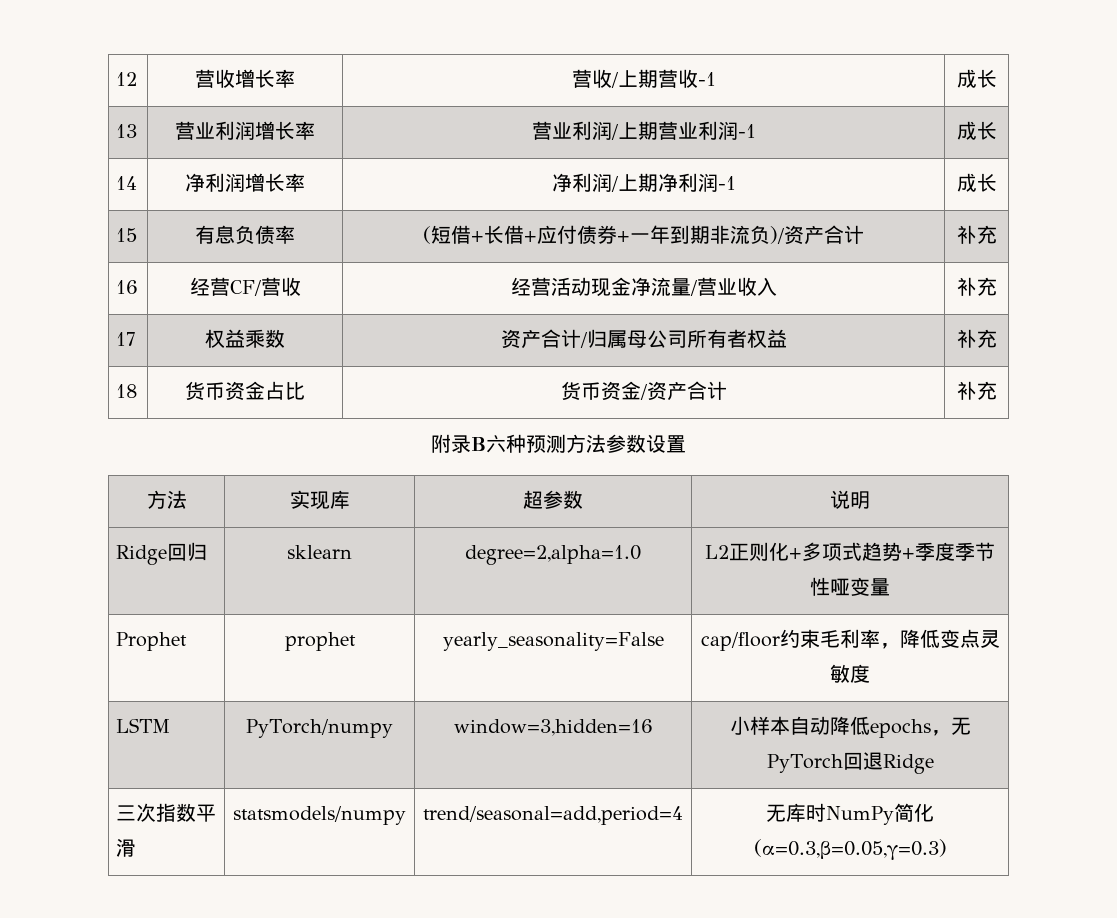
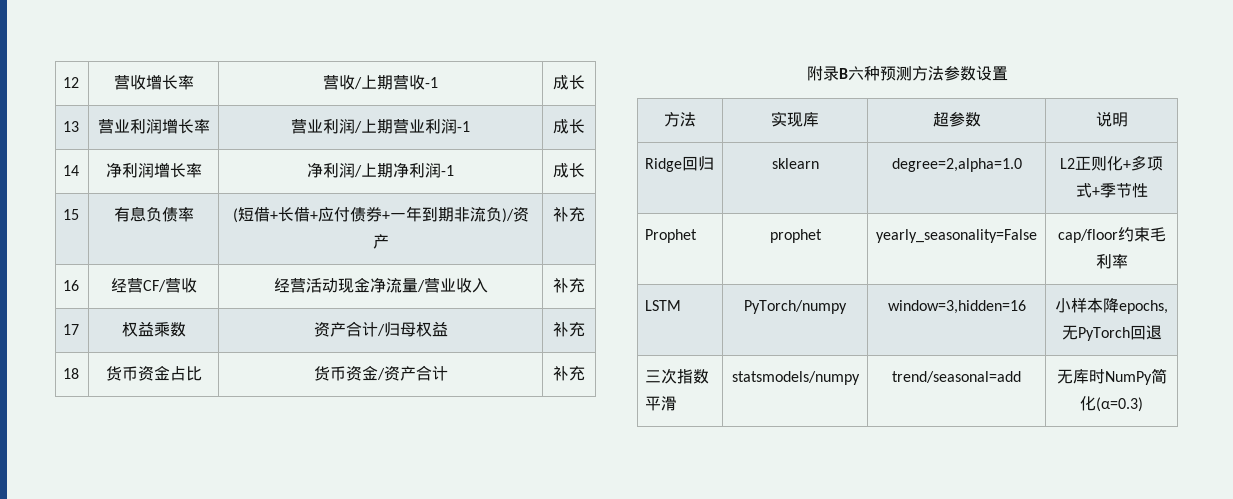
- 15 | 有息负债率 | (短借+长借+应付债券+一年到期非流负)/资产合计 | 补充
+ 15 | 有息负债率 | (短借+长借+应付债券+一年到期非流负)/资产 | 补充
- 17 | 权益乘数 | 资产合计/归属母公司所有者权益 | 补充
+ 17 | 权益乘数 | 资产合计/归母权益 | 补充
- Ridge回归 | sklearn | degree=2,alpha=1.0 | L2正则化+多项式趋势+季度季节性哑变量
+ Ridge回归 | sklearn | degree=2,alpha=1.0 | L2正则化+多项式+季节性
- Prophet | prophet | yearly_seasonality=False | cap/floor约束毛利率，降低变点灵敏度
+ Prophet | prophet | yearly_seasonality=False | cap/floor约束毛利率
- LSTM | PyTorch/numpy | window=3,hidden=16 | 小样本自动降低epochs，无PyTorch回退Ridge
+ LSTM | PyTorch/numpy | window=3,hidden=16 | 小样本降epochs,无PyTorch回退
- 三次指数平滑 | statsmodels/numpy | trend/seasonal=add,period=4 | 无库时NumPy简化(α=0.3,β=0.05,γ=0.3)
+ 三次指数平滑 | statsmodels/numpy | trend/seasonal=add | 无库时NumPy简化(α=0.3)

